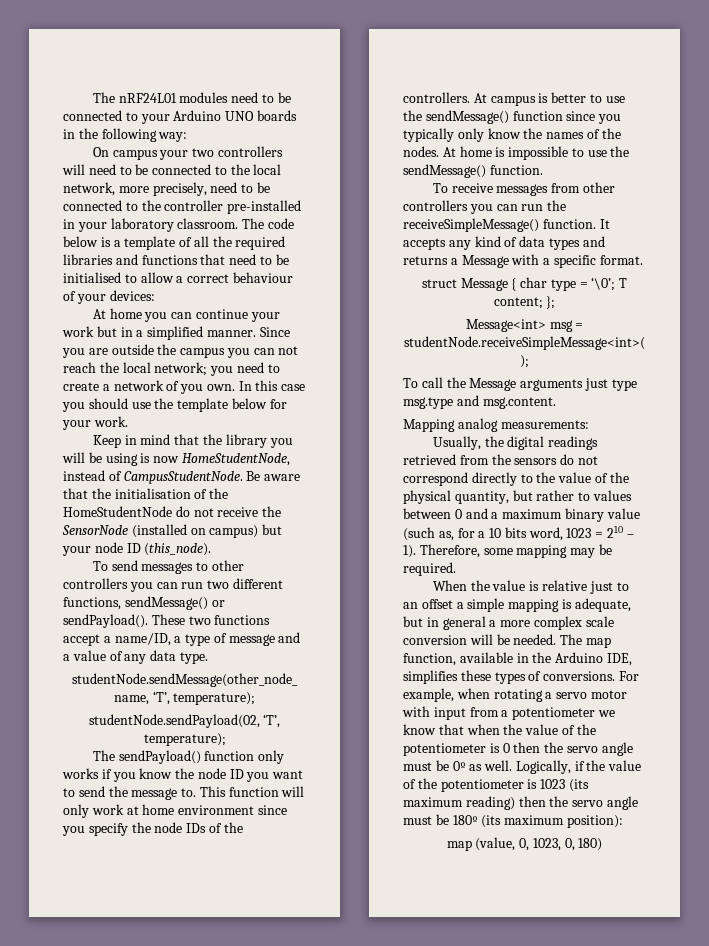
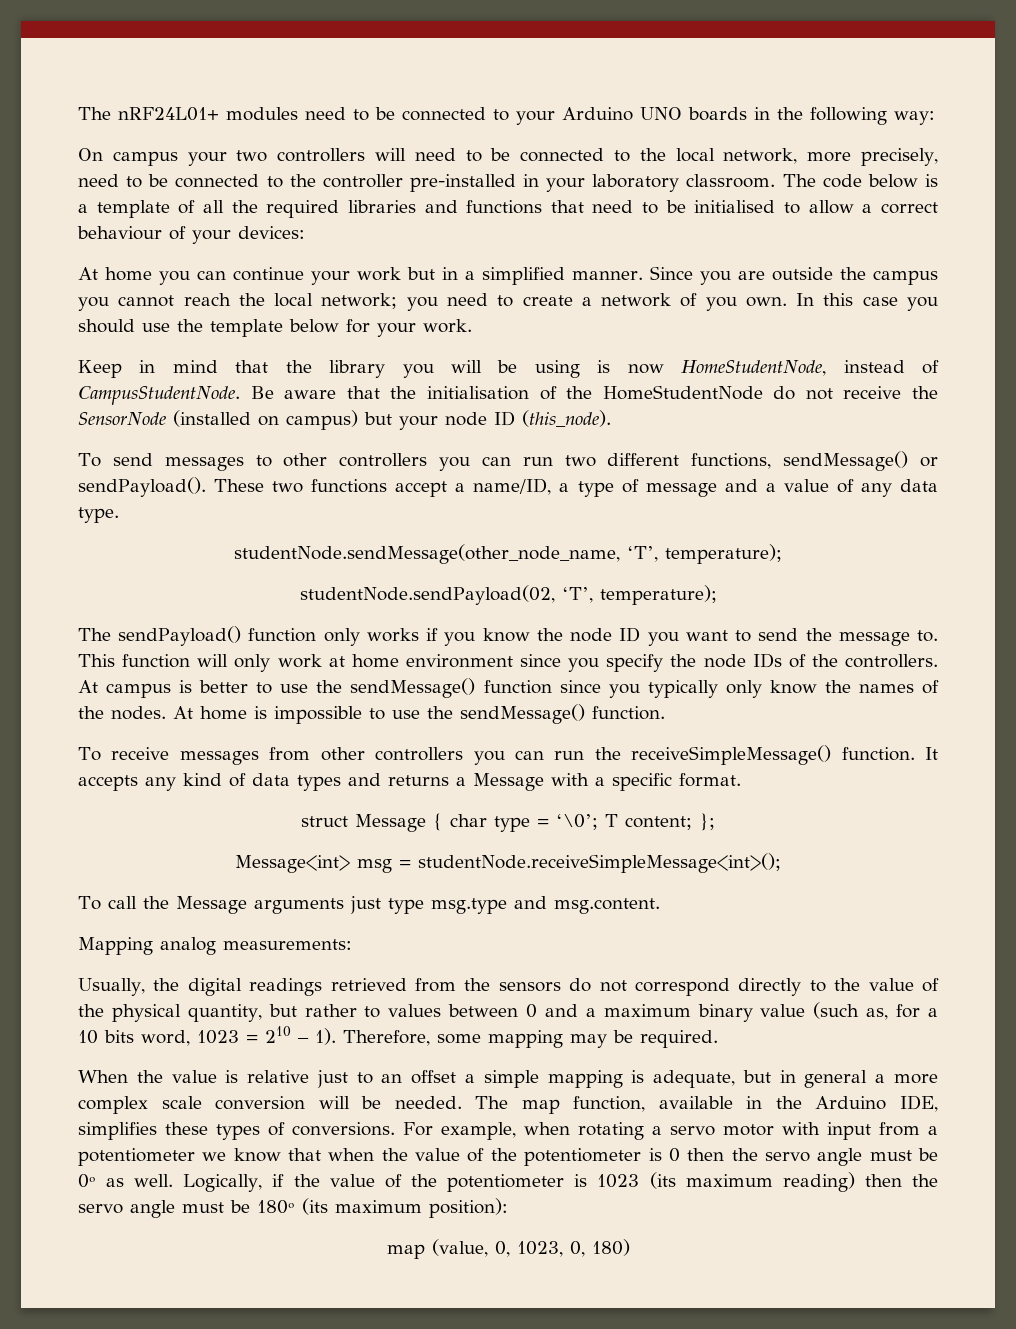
- The nRF24L01 modules need to be connected to your Arduino UNO boards in the following way:
+ The nRF24L01+ modules need to be connected to your Arduino UNO boards in the following way:
- Since you are outside the campus you can not reach the local network; you need to create a network of you own.
+ Since you are outside the campus you cannot reach the local network; you need to create a network of you own.

